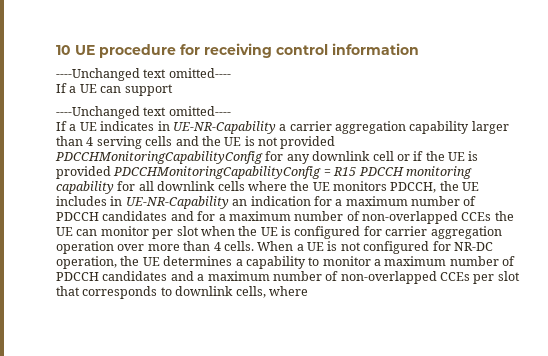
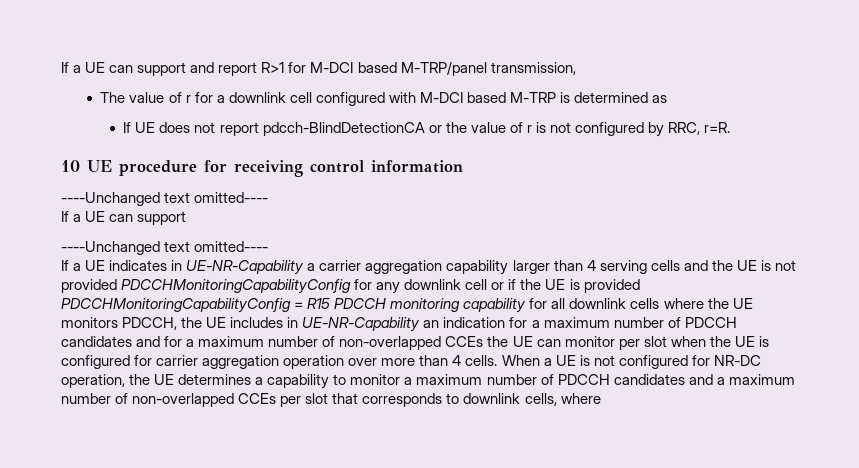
+ If a UE can support and report R>1 for M-DCI based M-TRP/panel transmission,
+ The value of r for a downlink cell configured with M-DCI based M-TRP is determined as
+ If UE does not report pdcch-BlindDetectionCA or the value of r is not configured by RRC, r=R.

